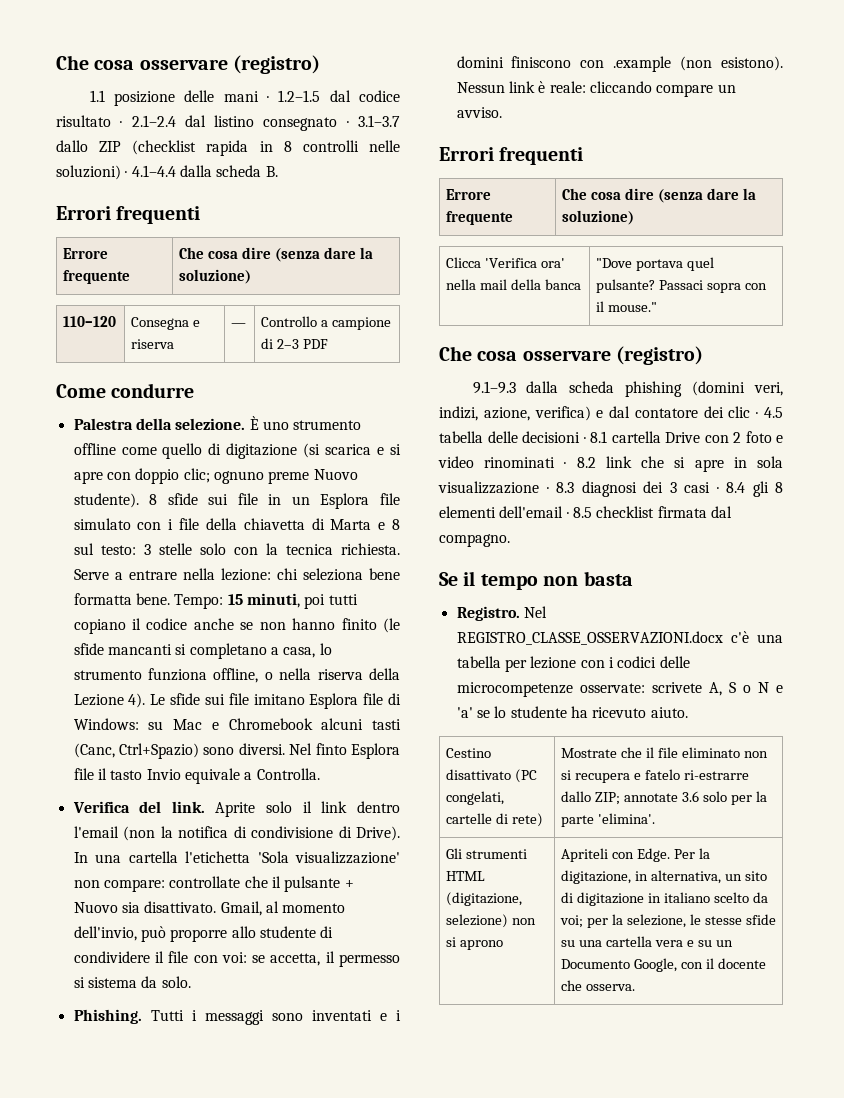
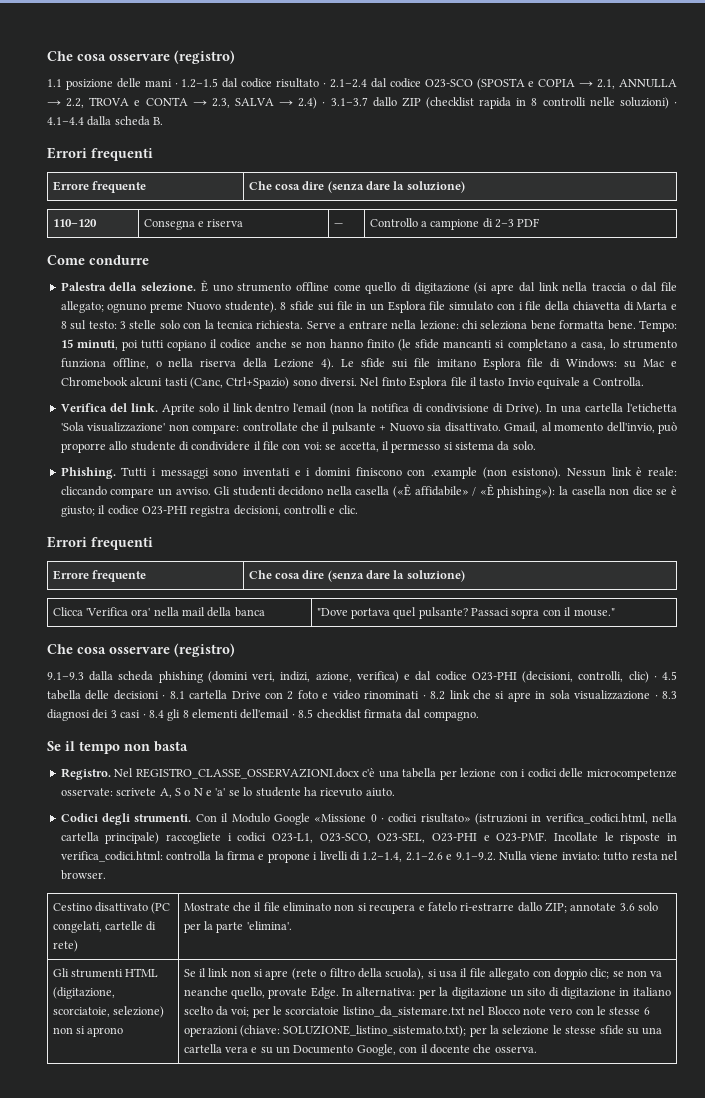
- 1.1 posizione delle mani · 1.2–1.5 dal codice risultato · 2.1–2.4 dal listino consegnato · 3.1–3.7 dallo ZIP (checklist rapida in 8 controlli nelle soluzioni) · 4.1–4.4 dalla scheda B.
+ 1.1 posizione delle mani · 1.2–1.5 dal codice risultato · 2.1–2.4 dal codice O23-SCO (SPOSTA e COPIA → 2.1, ANNULLA → 2.2, TROVA e CONTA → 2.3, SALVA → 2.4) · 3.1–3.7 dallo ZIP (checklist rapida in 8 controlli nelle soluzioni) · 4.1–4.4 dalla scheda B.
- È uno strumento offline come quello di digitazione (si scarica e si apre con doppio clic; ognuno preme Nuovo studente).
+ È uno strumento offline come quello di digitazione (si apre dal link nella traccia o dal file allegato; ognuno preme Nuovo studente).
+ Gli studenti decidono nella casella («È affidabile» / «È phishing»): la casella non dice se è giusto; il codice O23-PHI registra decisioni, controlli e clic.
- 9.1–9.3 dalla scheda phishing (domini veri, indizi, azione, verifica) e dal contatore dei clic · 4.5 tabella delle decisioni · 8.1 cartella Drive con 2 foto e video rinominati · 8.2 link che si apre in sola visualizzazione · 8.3 diagnosi dei 3 casi · 8.4 gli 8 elementi dell'email · 8.5 checklist firmata dal compagno.
+ 9.1–9.3 dalla scheda phishing (domini veri, indizi, azione, verifica) e dal codice O23-PHI (decisioni, controlli, clic) · 4.5 tabella delle decisioni · 8.1 cartella Drive con 2 foto e video rinominati · 8.2 link che si apre in sola visualizzazione · 8.3 diagnosi dei 3 casi · 8.4 gli 8 elementi dell'email · 8.5 checklist firmata dal compagno.
+ Codici degli strumenti. Con il Modulo Google «Missione 0 · codici risultato» (istruzioni in verifica_codici.html, nella cartella principale) raccogliete i codici O23-L1, O23-SCO, O23-SEL, O23-PHI e O23-PMF. Incollate le risposte in verifica_codici.html: controlla la firma e propone i livelli di 1.2–1.4, 2.1–2.6 e 9.1–9.2. Nulla viene inviato: tutto resta nel browser.
- Gli strumenti HTML (digitazione, selezione) non si aprono
+ Gli strumenti HTML (digitazione, scorciatoie, selezione) non si aprono
- Apriteli con Edge. Per la digitazione, in alternativa, un sito di digitazione in italiano scelto da voi; per la selezione, le stesse sfide su una cartella vera e su un Documento Google, con il docente che osserva.
+ Se il link non si apre (rete o filtro della scuola), si usa il file allegato con doppio clic; se non va neanche quello, provate Edge. In alternativa: per la digitazione un sito di digitazione in italiano scelto da voi; per le scorciatoie listino_da_sistemare.txt nel Blocco note vero con le stesse 6 operazioni (chiave: SOLUZIONE_listino_sistemato.txt); per la selezione le stesse sfide su una cartella vera e su un Documento Google, con il docente che osserva.

